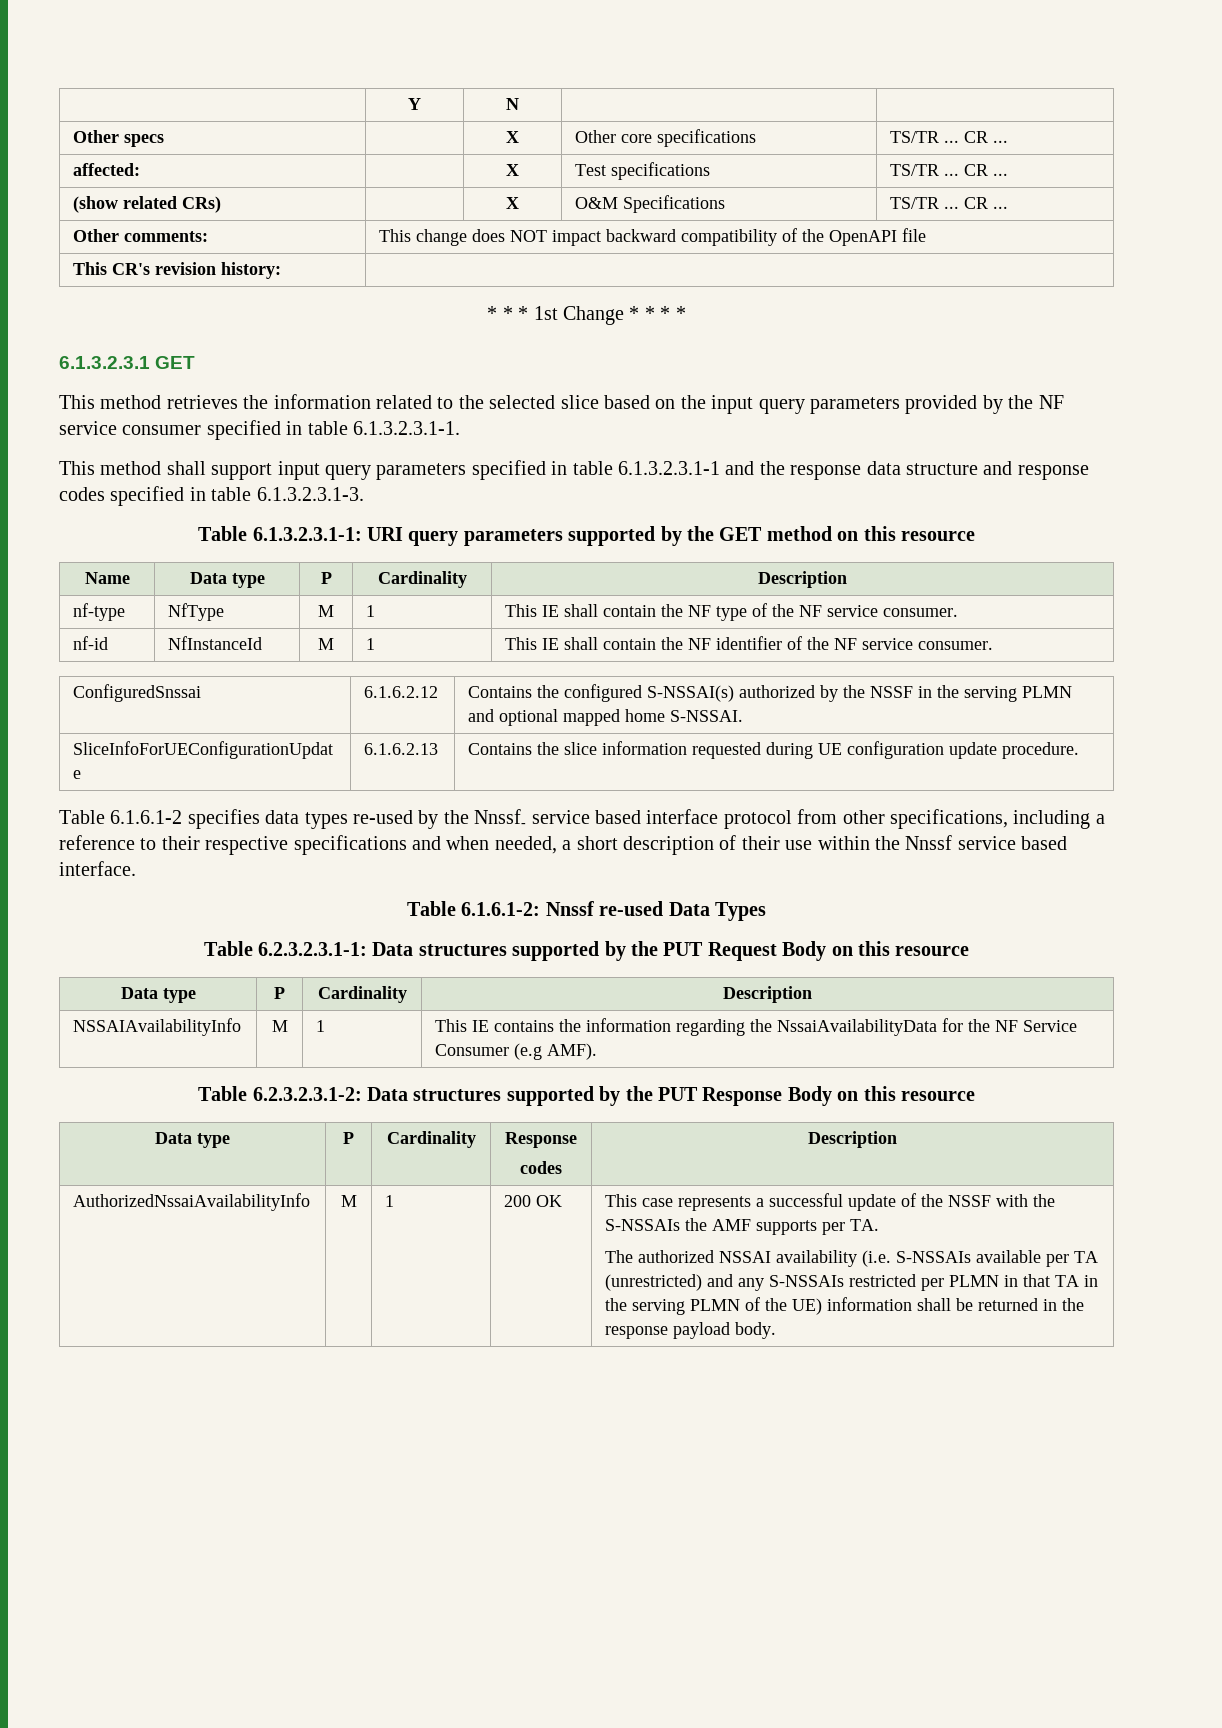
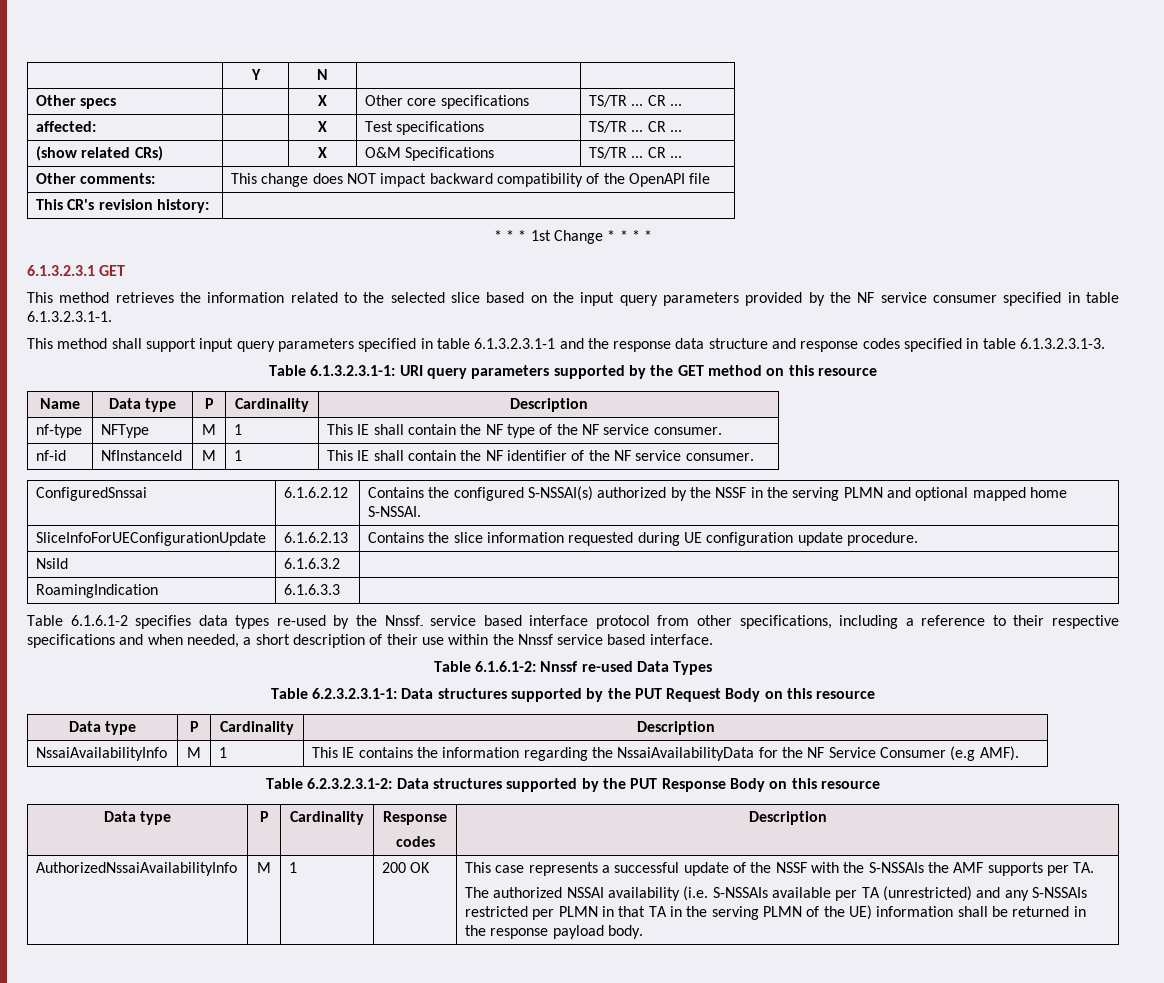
- nf-type | NfType | M | 1 | This IE shall contain the NF type of the NF service consumer.
+ nf-type | NFType | M | 1 | This IE shall contain the NF type of the NF service consumer.
+ NsiId | 6.1.6.3.2 |
+ RoamingIndication | 6.1.6.3.3 |
- NSSAIAvailabilityInfo | M | 1 | This IE contains the information regarding the NssaiAvailabilityData for the NF Service Consumer (e.g AMF).
+ NssaiAvailabilityInfo | M | 1 | This IE contains the information regarding the NssaiAvailabilityData for the NF Service Consumer (e.g AMF).

